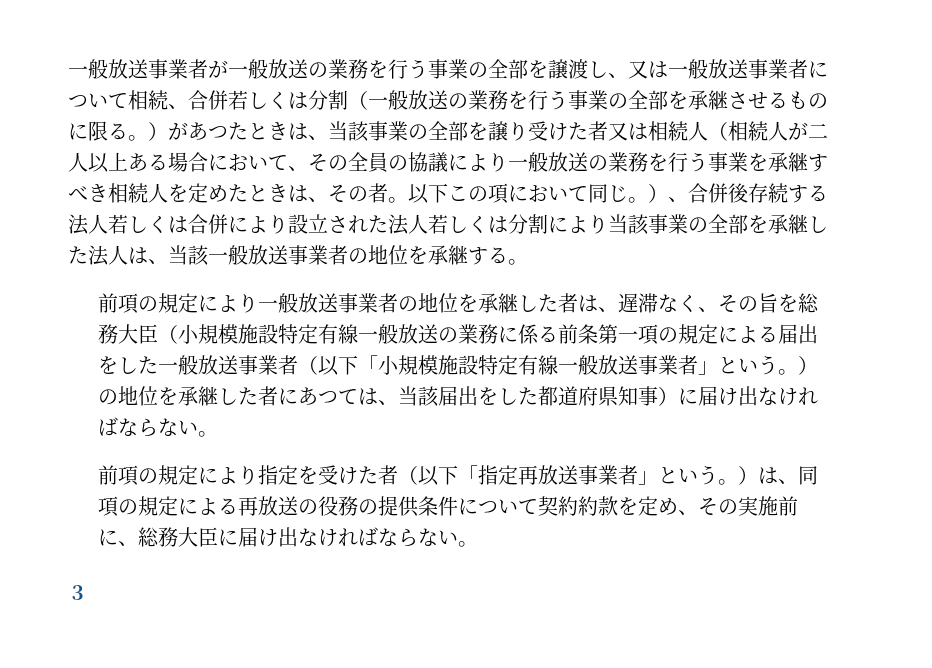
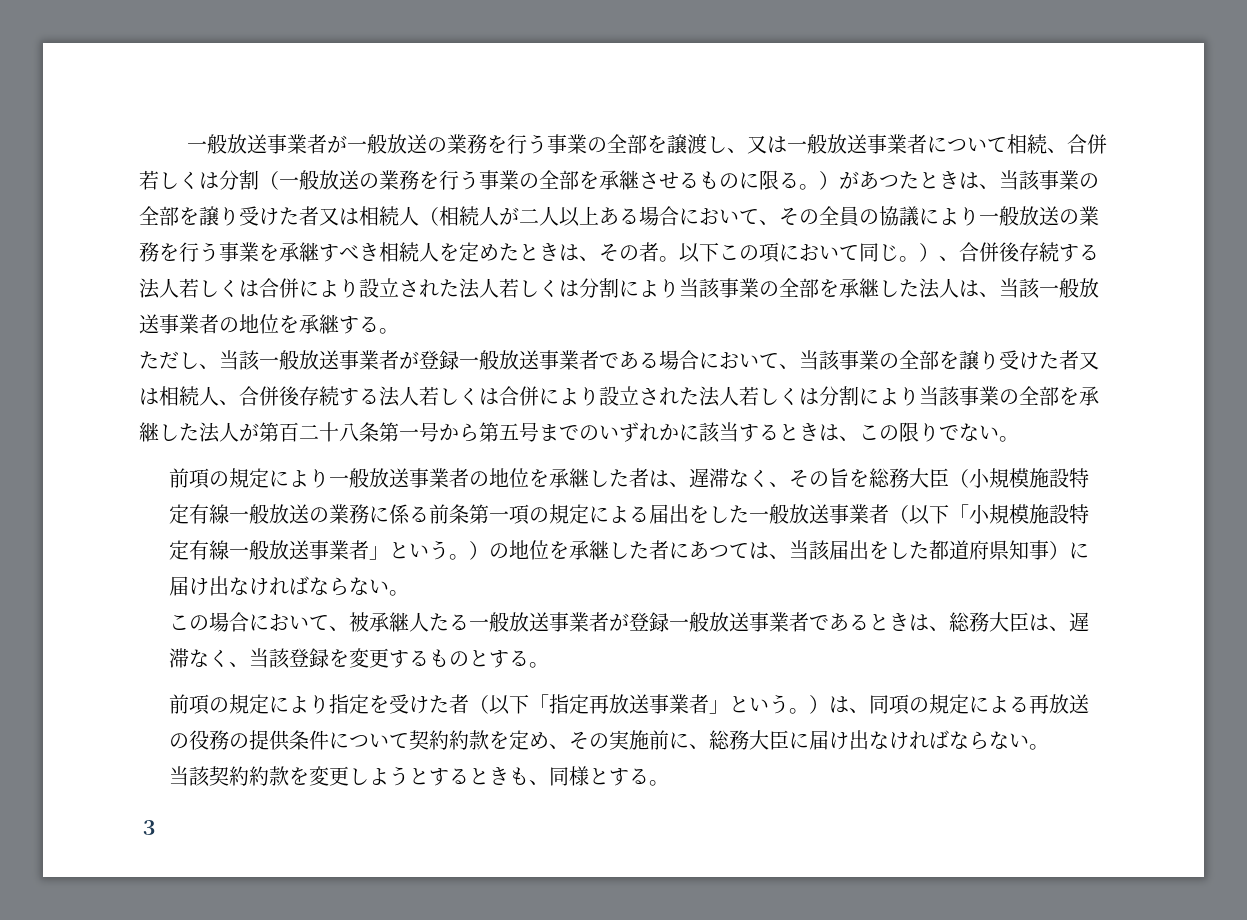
+ ただし、当該一般放送事業者が登録一般放送事業者である場合において、当該事業の全部を譲り受けた者又は相続人、合併後存続する法人若しくは合併により設立された法人若しくは分割により当該事業の全部を承継した法人が第百二十八条第一号から第五号までのいずれかに該当するときは、この限りでない。
+ この場合において、被承継人たる一般放送事業者が登録一般放送事業者であるときは、総務大臣は、遅滞なく、当該登録を変更するものとする。
+ 当該契約約款を変更しようとするときも、同様とする。

